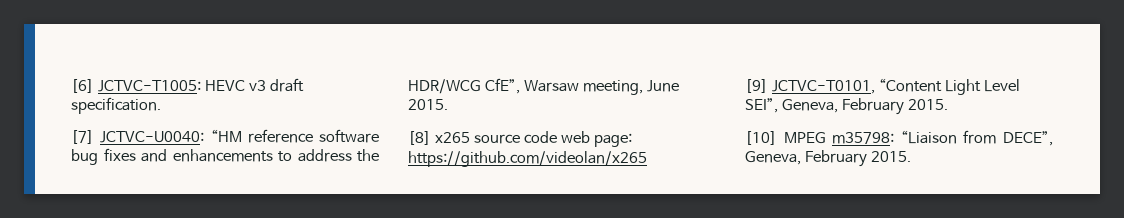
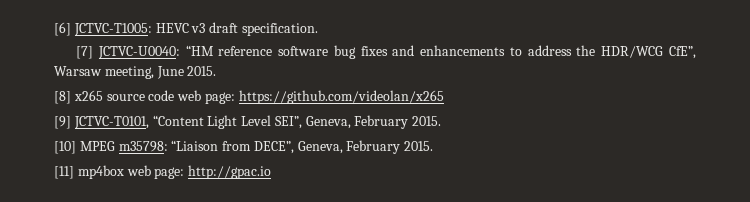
+ [11] mp4box web page: http://gpac.io

